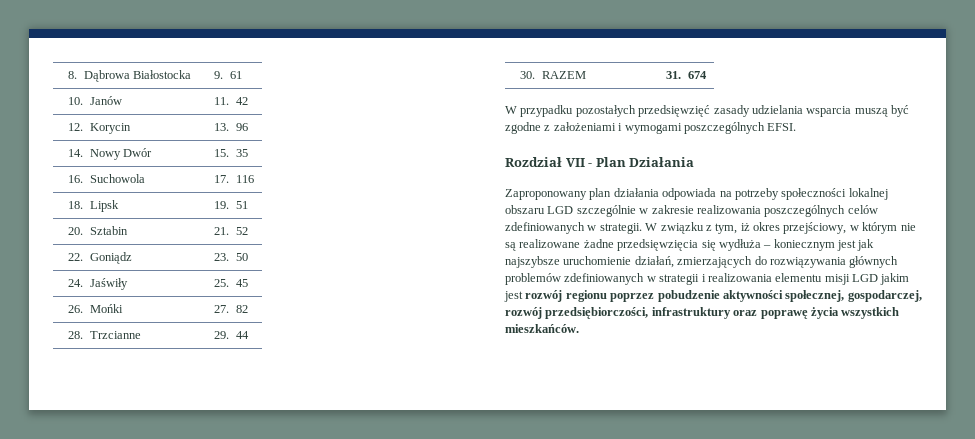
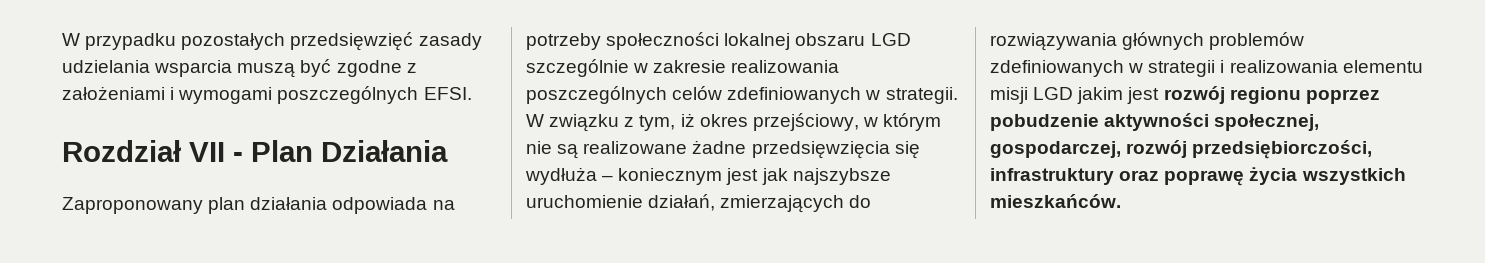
- 8. Dąbrowa Białostocka | 9. 61
- 10. Janów | 11. 42
- 12. Korycin | 13. 96
- 14. Nowy Dwór | 15. 35
- 16. Suchowola | 17. 116
- 18. Lipsk | 19. 51
- 20. Sztabin | 21. 52
- 22. Goniądz | 23. 50
- 24. Jaświły | 25. 45
- 26. Mońki | 27. 82
- 28. Trzcianne | 29. 44
- 30. RAZEM | 31. 674

